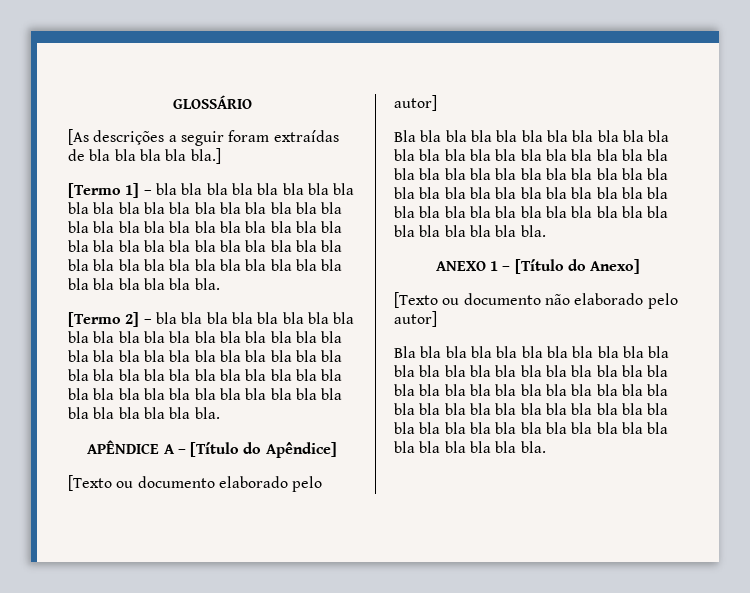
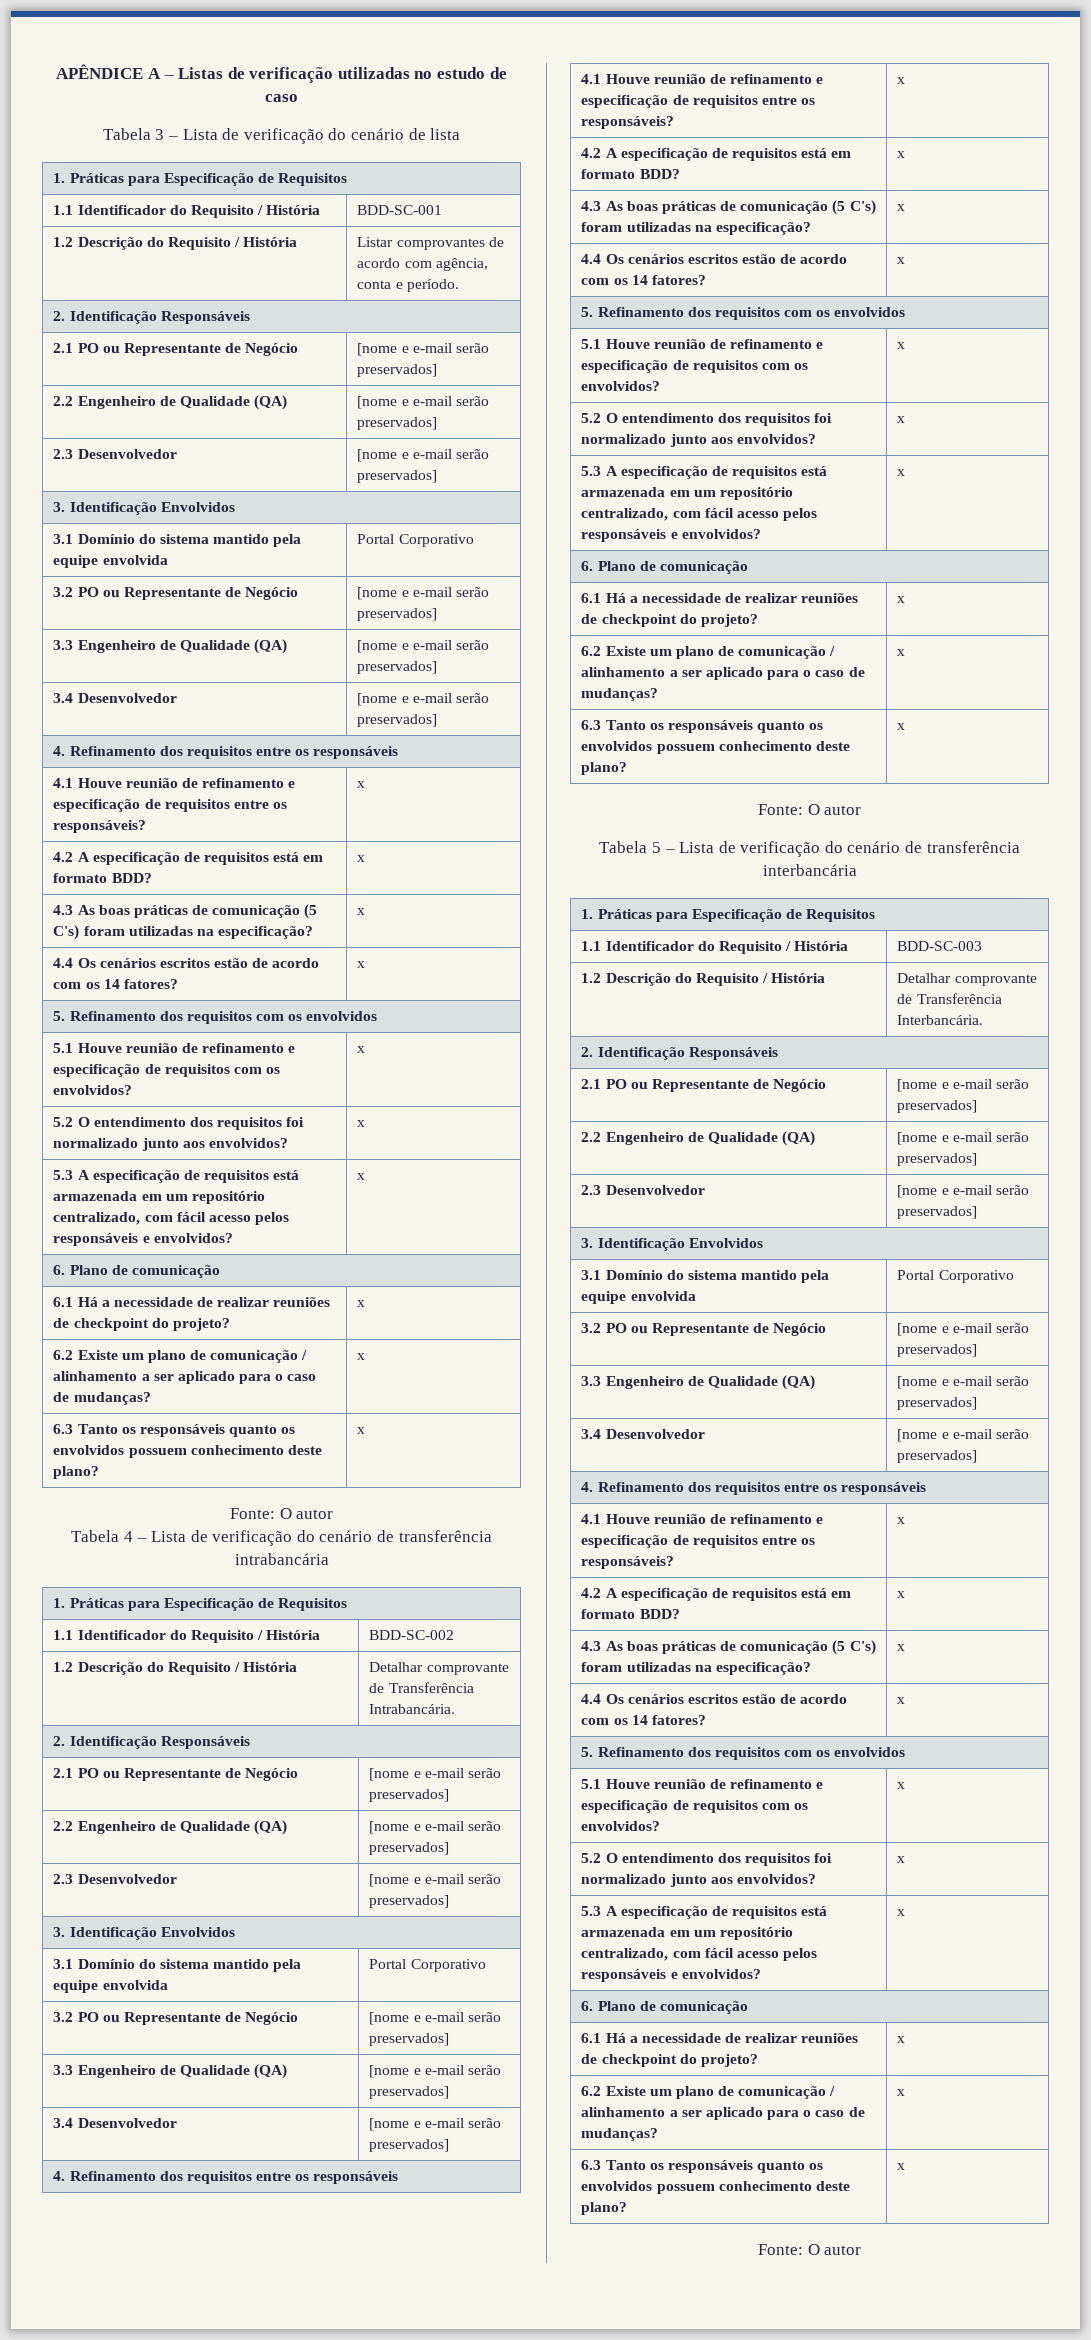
- GLOSSÁRIO
- [As descrições a seguir foram extraídas de bla bla bla bla bla.]
- [Termo 1] – bla bla bla bla bla bla bla bla bla bla bla bla bla bla bla bla bla bla bla bla bla bla bla bla bla bla bla bla bla bla bla bla bla bla bla bla bla bla bla bla bla bla bla bla bla bla bla bla bla bla bla bla bla bla bla bla bla bla.
- [Termo 2] – bla bla bla bla bla bla bla bla bla bla bla bla bla bla bla bla bla bla bla bla bla bla bla bla bla bla bla bla bla bla bla bla bla bla bla bla bla bla bla bla bla bla bla bla bla bla bla bla bla bla bla bla bla bla bla bla bla bla.
- APÊNDICE A – [Título do Apêndice]
- [Texto ou documento elaborado pelo autor]
- Bla bla bla bla bla bla bla bla bla bla bla bla bla bla bla bla bla bla bla bla bla bla bla bla bla bla bla bla bla bla bla bla bla bla bla bla bla bla bla bla bla bla bla bla bla bla bla bla bla bla bla bla bla bla bla bla bla bla bla bla bla.
- ANEXO 1 – [Título do Anexo]
- [Texto ou documento não elaborado pelo autor]
- Bla bla bla bla bla bla bla bla bla bla bla bla bla bla bla bla bla bla bla bla bla bla bla bla bla bla bla bla bla bla bla bla bla bla bla bla bla bla bla bla bla bla bla bla bla bla bla bla bla bla bla bla bla bla bla bla bla bla bla bla bla.
+ APÊNDICE A – Listas de verificação utilizadas no estudo de caso
+ Tabela 3 – Lista de verificação do cenário de lista
+ 1. Práticas para Especificação de Requisitos
+ 1.1 Identificador do Requisito / História | BDD-SC-001
+ 1.2 Descrição do Requisito / História | Listar comprovantes de acordo com agência, conta e período.
+ 2. Identificação Responsáveis
+ 2.1 PO ou Representante de Negócio | [nome e e-mail serão preservados]
+ 2.2 Engenheiro de Qualidade (QA) | [nome e e-mail serão preservados]
+ 2.3 Desenvolvedor | [nome e e-mail serão preservados]
+ 3. Identificação Envolvidos
+ 3.1 Domínio do sistema mantido pela equipe envolvida | Portal Corporativo
+ 3.2 PO ou Representante de Negócio | [nome e e-mail serão preservados]
+ 3.3 Engenheiro de Qualidade (QA) | [nome e e-mail serão preservados]
+ 3.4 Desenvolvedor | [nome e e-mail serão preservados]
+ 4. Refinamento dos requisitos entre os responsáveis
+ 4.1 Houve reunião de refinamento e especificação de requisitos entre os responsáveis? | x
+ 4.2 A especificação de requisitos está em formato BDD? | x
+ 4.3 As boas práticas de comunicação (5 C's) foram utilizadas na especificação? | x
+ 4.4 Os cenários escritos estão de acordo com os 14 fatores? | x
+ 5. Refinamento dos requisitos com os envolvidos
+ 5.1 Houve reunião de refinamento e especificação de requisitos com os envolvidos? | x
+ 5.2 O entendimento dos requisitos foi normalizado junto aos envolvidos? | x
+ 5.3 A especificação de requisitos está armazenada em um repositório centralizado, com fácil acesso pelos responsáveis e envolvidos? | x
+ 6. Plano de comunicação
+ 6.1 Há a necessidade de realizar reuniões de checkpoint do projeto? | x
+ 6.2 Existe um plano de comunicação / alinhamento a ser aplicado para o caso de mudanças? | x
+ 6.3 Tanto os responsáveis quanto os envolvidos possuem conhecimento deste plano? | x
+ Fonte: O autor
+ Tabela 4 – Lista de verificação do cenário de transferência intrabancária
+ 1. Práticas para Especificação de Requisitos
+ 1.1 Identificador do Requisito / História | BDD-SC-002
+ 1.2 Descrição do Requisito / História | Detalhar comprovante de Transferência Intrabancária.
+ 2. Identificação Responsáveis
+ 2.1 PO ou Representante de Negócio | [nome e e-mail serão preservados]
+ 2.2 Engenheiro de Qualidade (QA) | [nome e e-mail serão preservados]
+ 2.3 Desenvolvedor | [nome e e-mail serão preservados]
+ 3. Identificação Envolvidos
+ 3.1 Domínio do sistema mantido pela equipe envolvida | Portal Corporativo
+ 3.2 PO ou Representante de Negócio | [nome e e-mail serão preservados]
+ 3.3 Engenheiro de Qualidade (QA) | [nome e e-mail serão preservados]
+ 3.4 Desenvolvedor | [nome e e-mail serão preservados]
+ 4. Refinamento dos requisitos entre os responsáveis
+ 4.1 Houve reunião de refinamento e especificação de requisitos entre os responsáveis? | x
+ 4.2 A especificação de requisitos está em formato BDD? | x
+ 4.3 As boas práticas de comunicação (5 C's) foram utilizadas na especificação? | x
+ 4.4 Os cenários escritos estão de acordo com os 14 fatores? | x
+ 5. Refinamento dos requisitos com os envolvidos
+ 5.1 Houve reunião de refinamento e especificação de requisitos com os envolvidos? | x
+ 5.2 O entendimento dos requisitos foi normalizado junto aos envolvidos? | x
+ 5.3 A especificação de requisitos está armazenada em um repositório centralizado, com fácil acesso pelos responsáveis e envolvidos? | x
+ 6. Plano de comunicação
+ 6.1 Há a necessidade de realizar reuniões de checkpoint do projeto? | x
+ 6.2 Existe um plano de comunicação / alinhamento a ser aplicado para o caso de mudanças? | x
+ 6.3 Tanto os responsáveis quanto os envolvidos possuem conhecimento deste plano? | x
+ Fonte: O autor
+ Tabela 5 – Lista de verificação do cenário de transferência interbancária
+ 1. Práticas para Especificação de Requisitos
+ 1.1 Identificador do Requisito / História | BDD-SC-003
+ 1.2 Descrição do Requisito / História | Detalhar comprovante de Transferência Interbancária.
+ 2. Identificação Responsáveis
+ 2.1 PO ou Representante de Negócio | [nome e e-mail serão preservados]
+ 2.2 Engenheiro de Qualidade (QA) | [nome e e-mail serão preservados]
+ 2.3 Desenvolvedor | [nome e e-mail serão preservados]
+ 3. Identificação Envolvidos
+ 3.1 Domínio do sistema mantido pela equipe envolvida | Portal Corporativo
+ 3.2 PO ou Representante de Negócio | [nome e e-mail serão preservados]
+ 3.3 Engenheiro de Qualidade (QA) | [nome e e-mail serão preservados]
+ 3.4 Desenvolvedor | [nome e e-mail serão preservados]
+ 4. Refinamento dos requisitos entre os responsáveis
+ 4.1 Houve reunião de refinamento e especificação de requisitos entre os responsáveis? | x
+ 4.2 A especificação de requisitos está em formato BDD? | x
+ 4.3 As boas práticas de comunicação (5 C's) foram utilizadas na especificação? | x
+ 4.4 Os cenários escritos estão de acordo com os 14 fatores? | x
+ 5. Refinamento dos requisitos com os envolvidos
+ 5.1 Houve reunião de refinamento e especificação de requisitos com os envolvidos? | x
+ 5.2 O entendimento dos requisitos foi normalizado junto aos envolvidos? | x
+ 5.3 A especificação de requisitos está armazenada em um repositório centralizado, com fácil acesso pelos responsáveis e envolvidos? | x
+ 6. Plano de comunicação
+ 6.1 Há a necessidade de realizar reuniões de checkpoint do projeto? | x
+ 6.2 Existe um plano de comunicação / alinhamento a ser aplicado para o caso de mudanças? | x
+ 6.3 Tanto os responsáveis quanto os envolvidos possuem conhecimento deste plano? | x
+ Fonte: O autor

